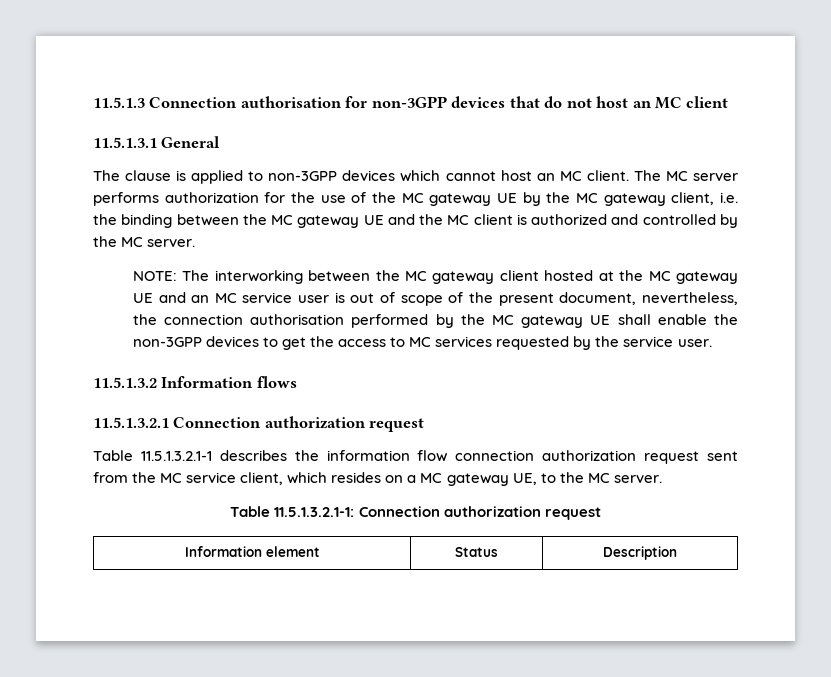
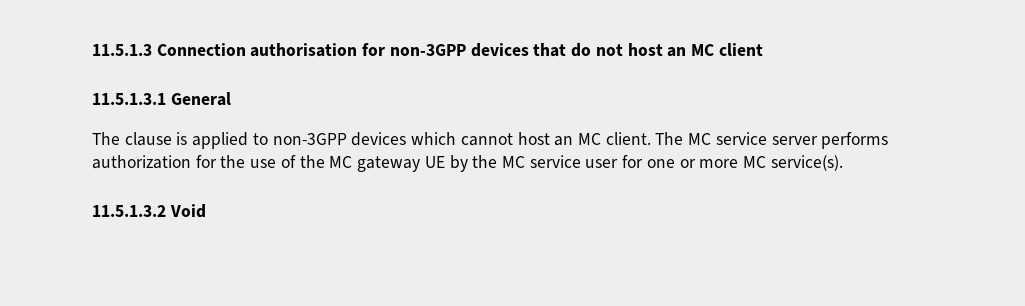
- The MC server performs authorization for the use of the MC gateway UE by the MC gateway client, i.e. the binding between the MC gateway UE and the MC client is authorized and controlled by the MC server.
- NOTE: The interworking between the MC gateway client hosted at the MC gateway UE and an MC service user is out of scope of the present document, nevertheless, the connection authorisation performed by the MC gateway UE shall enable the non-3GPP devices to get the access to MC services requested by the service user.
- 11.5.1.3.2 Information flows
- 11.5.1.3.2.1 Connection authorization request
- Table 11.5.1.3.2.1-1 describes the information flow connection authorization request sent from the MC service client, which resides on a MC gateway UE, to the MC server.
- Table 11.5.1.3.2.1-1: Connection authorization request
- Information element | Status | Description
+ The MC service server performs authorization for the use of the MC gateway UE by the MC service user for one or more MC service(s).
+ 11.5.1.3.2 Void

